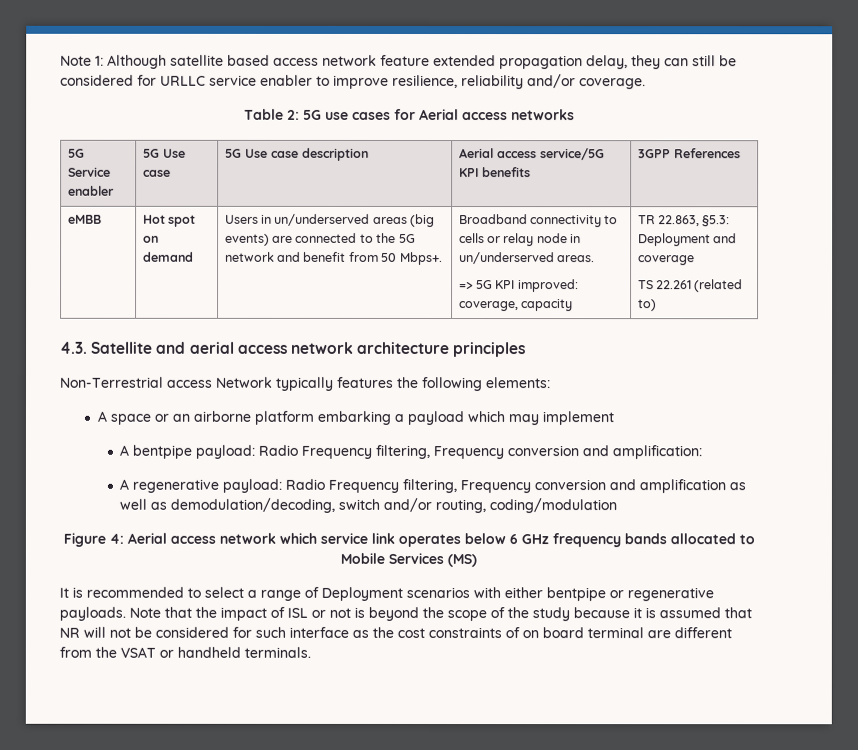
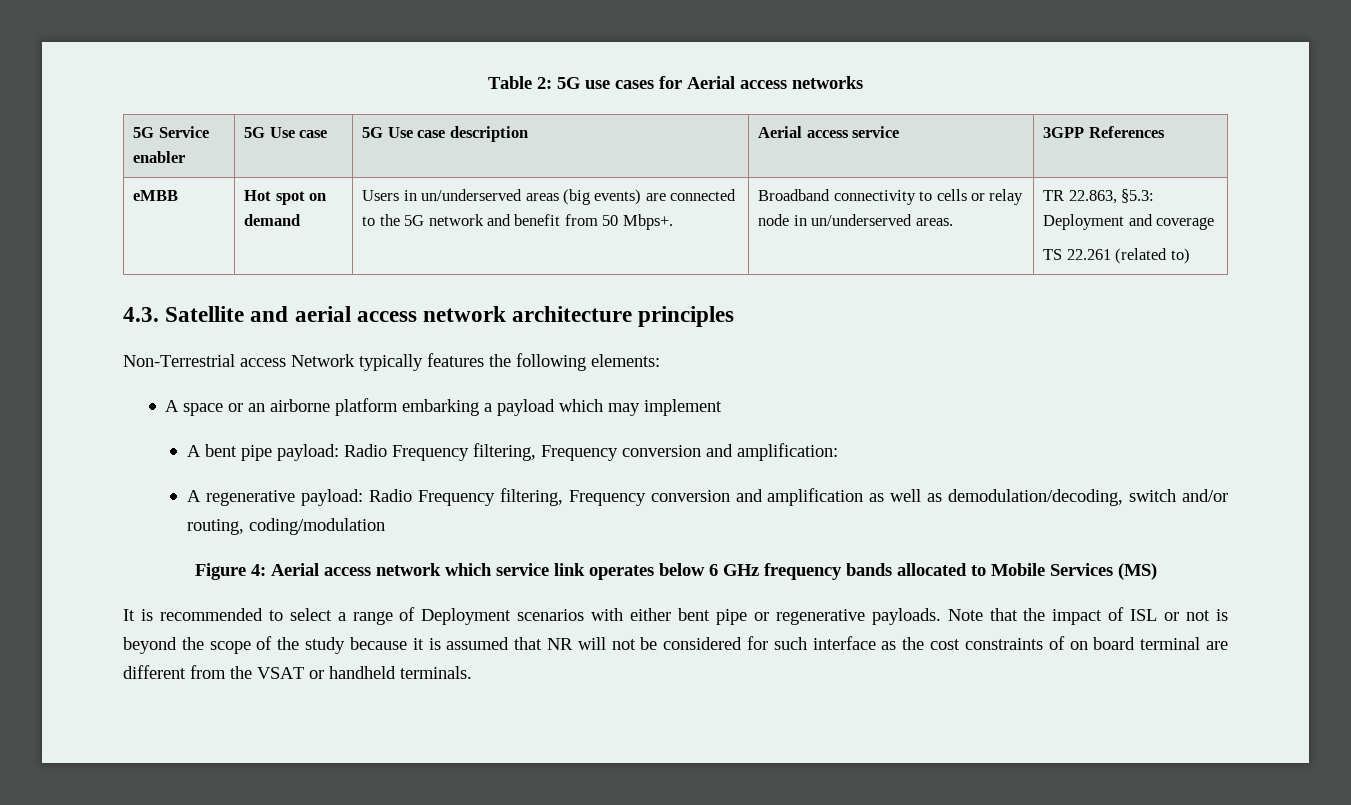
- Note 1: Although satellite based access network feature extended propagation delay, they can still be considered for URLLC service enabler to improve resilience, reliability and/or coverage.
- 5G Service enabler | 5G Use case | 5G Use case description | Aerial access service/5G KPI benefits | 3GPP References
+ 5G Service enabler | 5G Use case | 5G Use case description | Aerial access service | 3GPP References
- => 5G KPI improved: coverage, capacity
- A bentpipe payload: Radio Frequency filtering, Frequency conversion and amplification:
+ A bent pipe payload: Radio Frequency filtering, Frequency conversion and amplification:
- It is recommended to select a range of Deployment scenarios with either bentpipe or regenerative payloads.
+ It is recommended to select a range of Deployment scenarios with either bent pipe or regenerative payloads.

